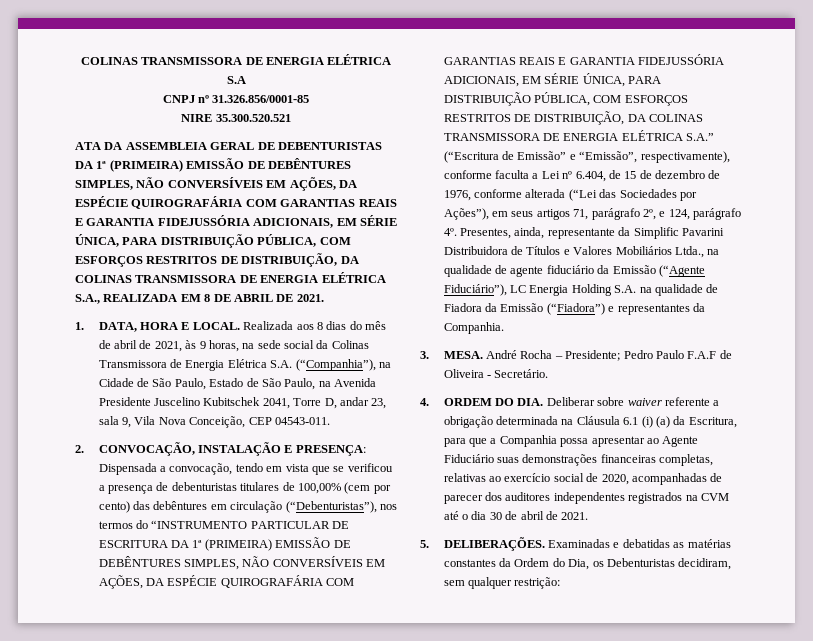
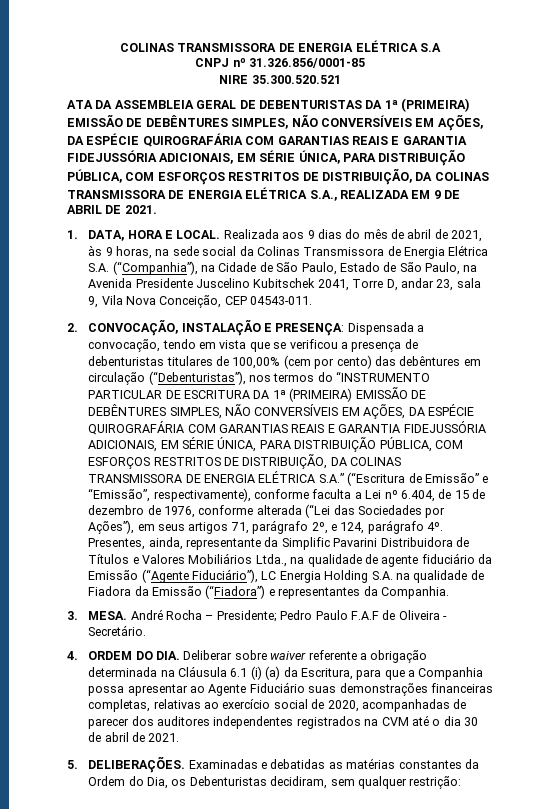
- ATA DA ASSEMBLEIA GERAL DE DEBENTURISTAS DA 1ª (PRIMEIRA) EMISSÃO DE DEBÊNTURES SIMPLES, NÃO CONVERSÍVEIS EM AÇÕES, DA ESPÉCIE QUIROGRAFÁRIA COM GARANTIAS REAIS E GARANTIA FIDEJUSSÓRIA ADICIONAIS, EM SÉRIE ÚNICA, PARA DISTRIBUIÇÃO PÚBLICA, COM ESFORÇOS RESTRITOS DE DISTRIBUIÇÃO, DA COLINAS TRANSMISSORA DE ENERGIA ELÉTRICA S.A., REALIZADA EM 8 DE ABRIL DE 2021.
+ ATA DA ASSEMBLEIA GERAL DE DEBENTURISTAS DA 1ª (PRIMEIRA) EMISSÃO DE DEBÊNTURES SIMPLES, NÃO CONVERSÍVEIS EM AÇÕES, DA ESPÉCIE QUIROGRAFÁRIA COM GARANTIAS REAIS E GARANTIA FIDEJUSSÓRIA ADICIONAIS, EM SÉRIE ÚNICA, PARA DISTRIBUIÇÃO PÚBLICA, COM ESFORÇOS RESTRITOS DE DISTRIBUIÇÃO, DA COLINAS TRANSMISSORA DE ENERGIA ELÉTRICA S.A., REALIZADA EM 9 DE ABRIL DE 2021.
- Realizada aos 8 dias do mês de abril de 2021, às 9 horas, na sede social da Colinas Transmissora de Energia Elétrica S.A. (“Companhia”), na Cidade de São Paulo, Estado de São Paulo, na Avenida Presidente Juscelino Kubitschek 2041, Torre D, andar 23, sala 9, Vila Nova Conceição, CEP 04543-011.
+ Realizada aos 9 dias do mês de abril de 2021, às 9 horas, na sede social da Colinas Transmissora de Energia Elétrica S.A. (“Companhia”), na Cidade de São Paulo, Estado de São Paulo, na Avenida Presidente Juscelino Kubitschek 2041, Torre D, andar 23, sala 9, Vila Nova Conceição, CEP 04543-011.

